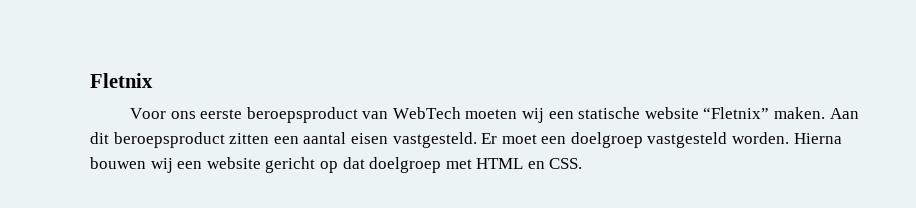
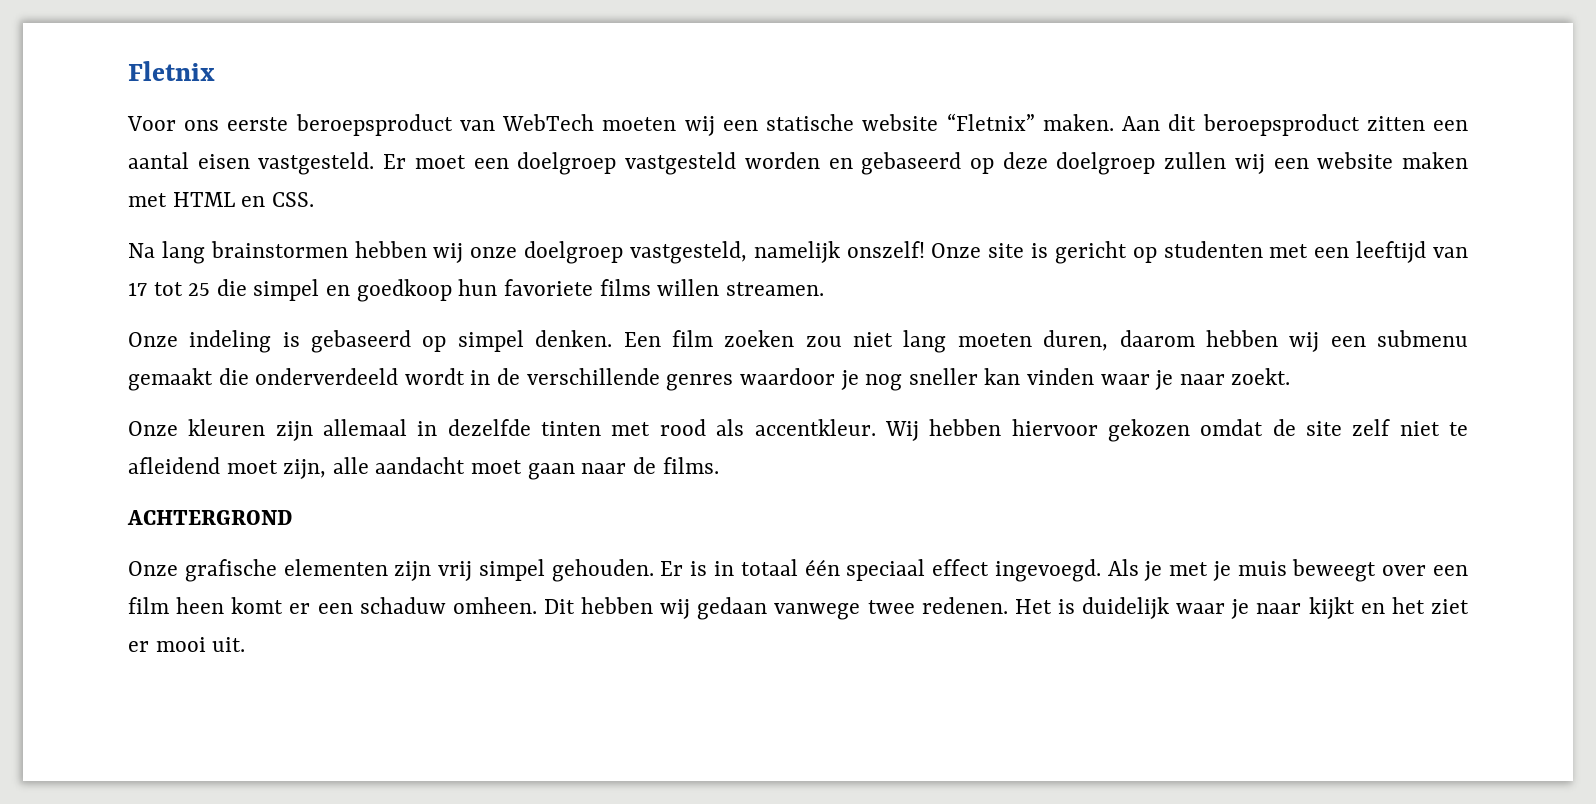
- Er moet een doelgroep vastgesteld worden. Hierna bouwen wij een website gericht op dat doelgroep met HTML en CSS.
+ Er moet een doelgroep vastgesteld worden en gebaseerd op deze doelgroep zullen wij een website maken met HTML en CSS.
+ Na lang brainstormen hebben wij onze doelgroep vastgesteld, namelijk onszelf! Onze site is gericht op studenten met een leeftijd van 17 tot 25 die simpel en goedkoop hun favoriete films willen streamen.
+ Onze indeling is gebaseerd op simpel denken. Een film zoeken zou niet lang moeten duren, daarom hebben wij een submenu gemaakt die onderverdeeld wordt in de verschillende genres waardoor je nog sneller kan vinden waar je naar zoekt.
+ Onze kleuren zijn allemaal in dezelfde tinten met rood als accentkleur. Wij hebben hiervoor gekozen omdat de site zelf niet te afleidend moet zijn, alle aandacht moet gaan naar de films.
+ ACHTERGROND
+ Onze grafische elementen zijn vrij simpel gehouden. Er is in totaal één speciaal effect ingevoegd. Als je met je muis beweegt over een film heen komt er een schaduw omheen. Dit hebben wij gedaan vanwege twee redenen. Het is duidelijk waar je naar kijkt en het ziet er mooi uit.

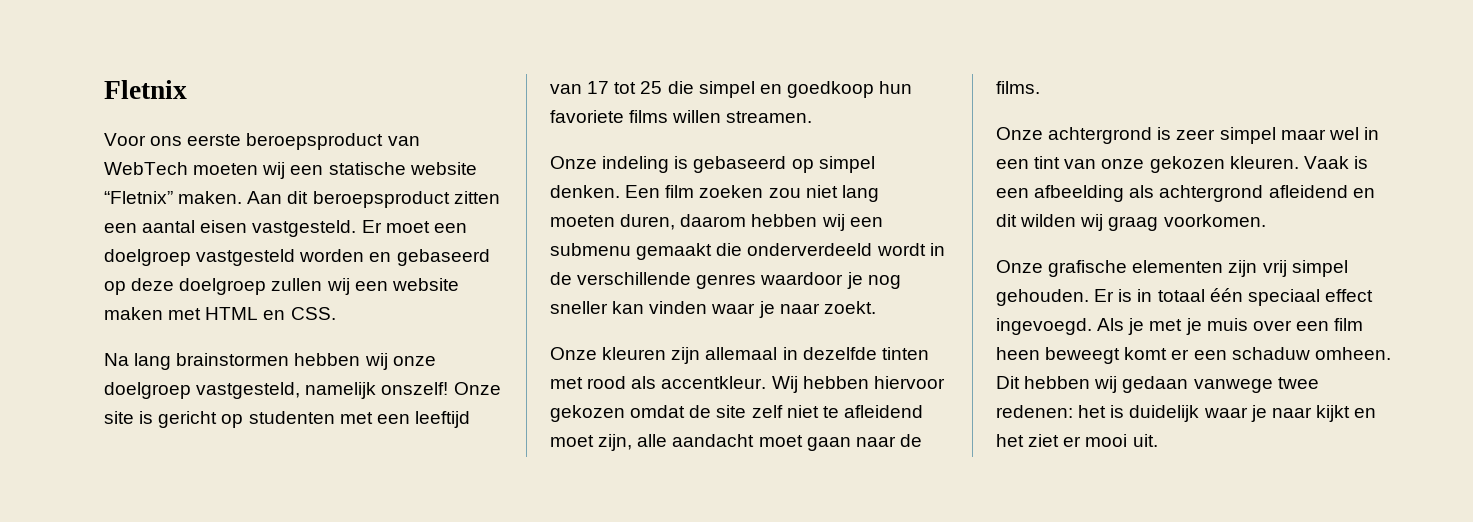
- ACHTERGROND
+ Onze achtergrond is zeer simpel maar wel in een tint van onze gekozen kleuren. Vaak is een afbeelding als achtergrond afleidend en dit wilden wij graag voorkomen.
- Als je met je muis beweegt over een film heen komt er een schaduw omheen.
+ Als je met je muis over een film heen beweegt komt er een schaduw omheen.
- Dit hebben wij gedaan vanwege twee redenen. Het is duidelijk waar je naar kijkt en het ziet er mooi uit.
+ Dit hebben wij gedaan vanwege twee redenen: het is duidelijk waar je naar kijkt en het ziet er mooi uit.

